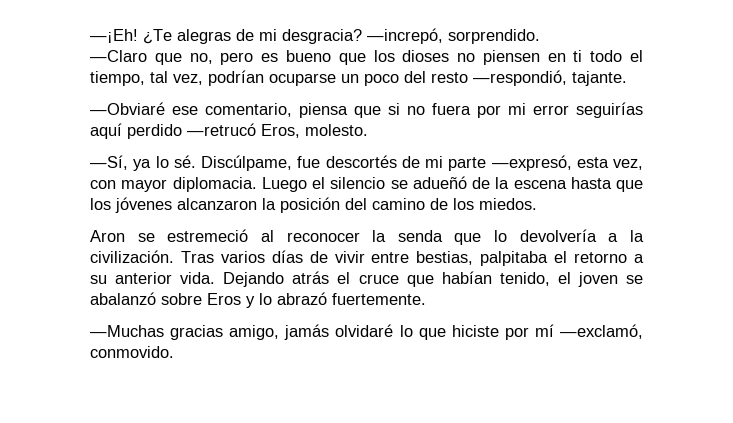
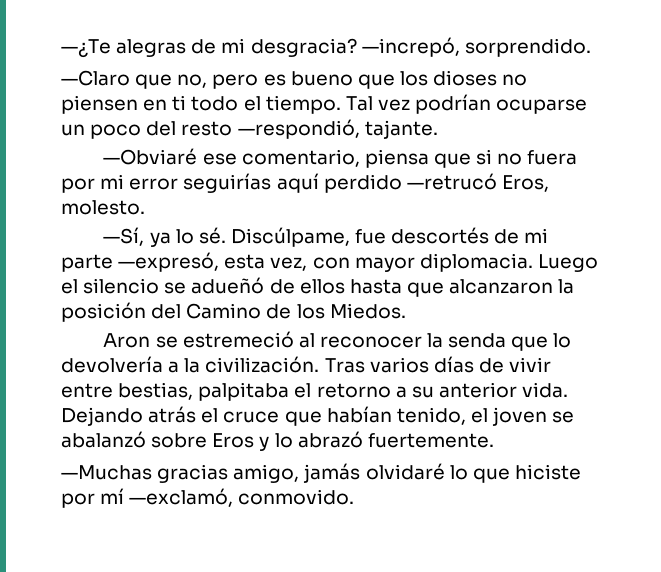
- —¡Eh! ¿Te alegras de mi desgracia?
+ —¿Te alegras de mi desgracia?
- —Claro que no, pero es bueno que los dioses no piensen en ti todo el tiempo, tal vez, podrían ocuparse un poco del resto —respondió, tajante.
+ —Claro que no, pero es bueno que los dioses no piensen en ti todo el tiempo. Tal vez podrían ocuparse un poco del resto —respondió, tajante.
- Luego el silencio se adueñó de la escena hasta que los jóvenes alcanzaron la posición del camino de los miedos.
+ Luego el silencio se adueñó de ellos hasta que alcanzaron la posición del Camino de los Miedos.

